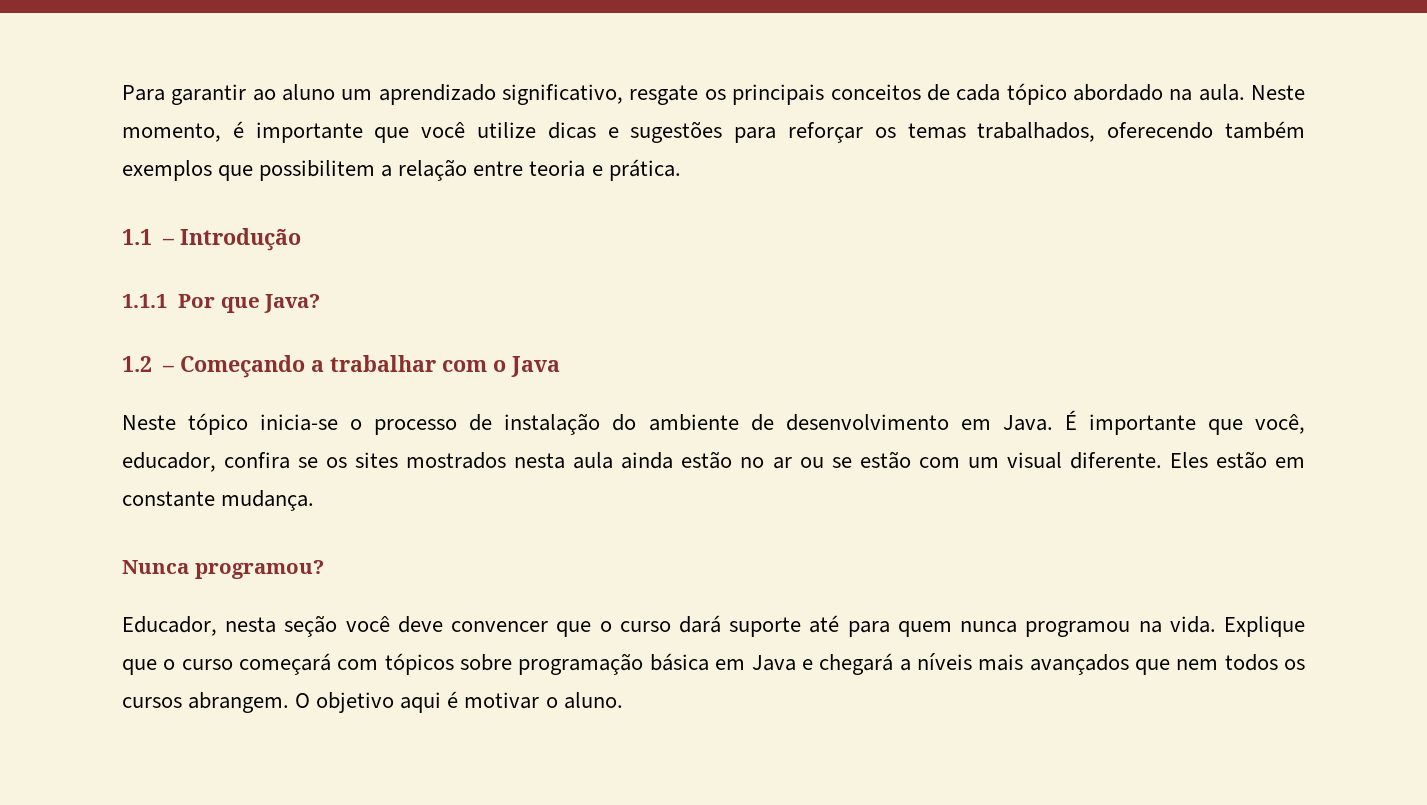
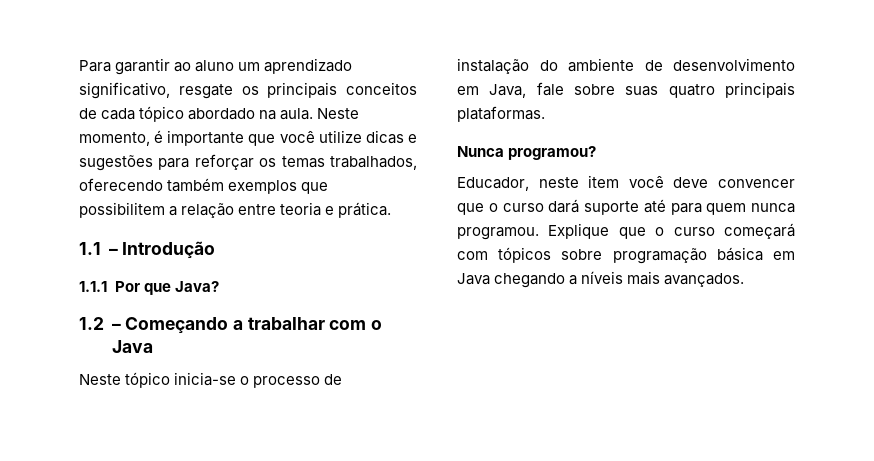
- Neste tópico inicia-se o processo de instalação do ambiente de desenvolvimento em Java. É importante que você, educador, confira se os sites mostrados nesta aula ainda estão no ar ou se estão com um visual diferente. Eles estão em constante mudança.
+ Neste tópico inicia-se o processo de instalação do ambiente de desenvolvimento em Java, fale sobre suas quatro principais plataformas.
- Educador, nesta seção você deve convencer que o curso dará suporte até para quem nunca programou na vida.
+ Educador, neste item você deve convencer que o curso dará suporte até para quem nunca programou.
- Explique que o curso começará com tópicos sobre programação básica em Java e chegará a níveis mais avançados que nem todos os cursos abrangem. O objetivo aqui é motivar o aluno.
+ Explique que o curso começará com tópicos sobre programação básica em Java chegando a níveis mais avançados.

